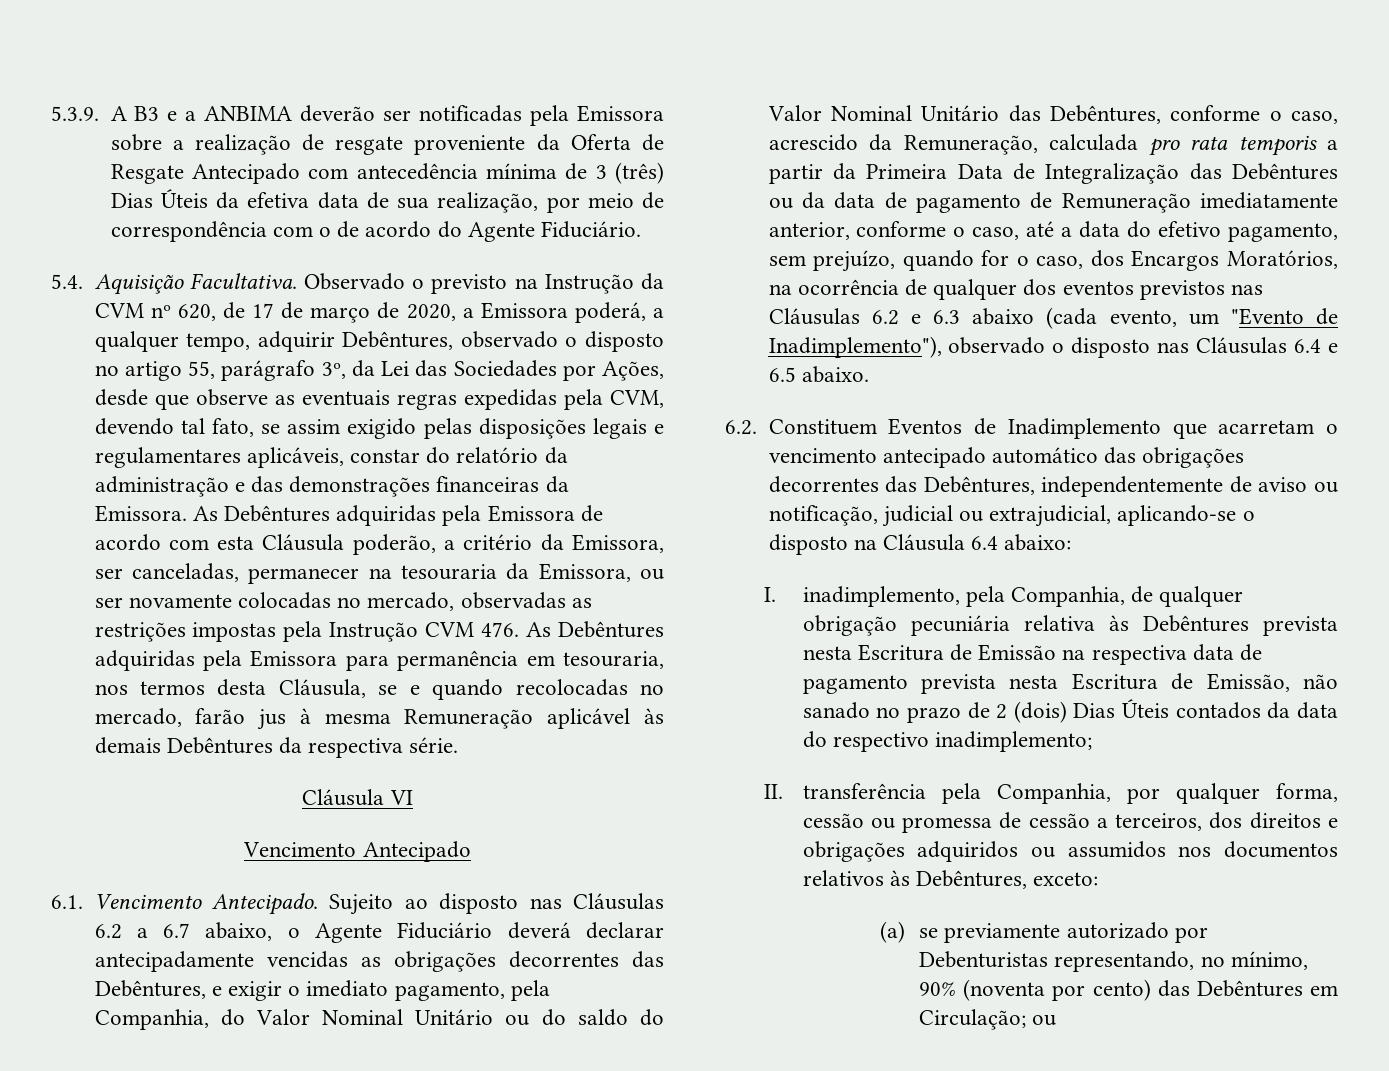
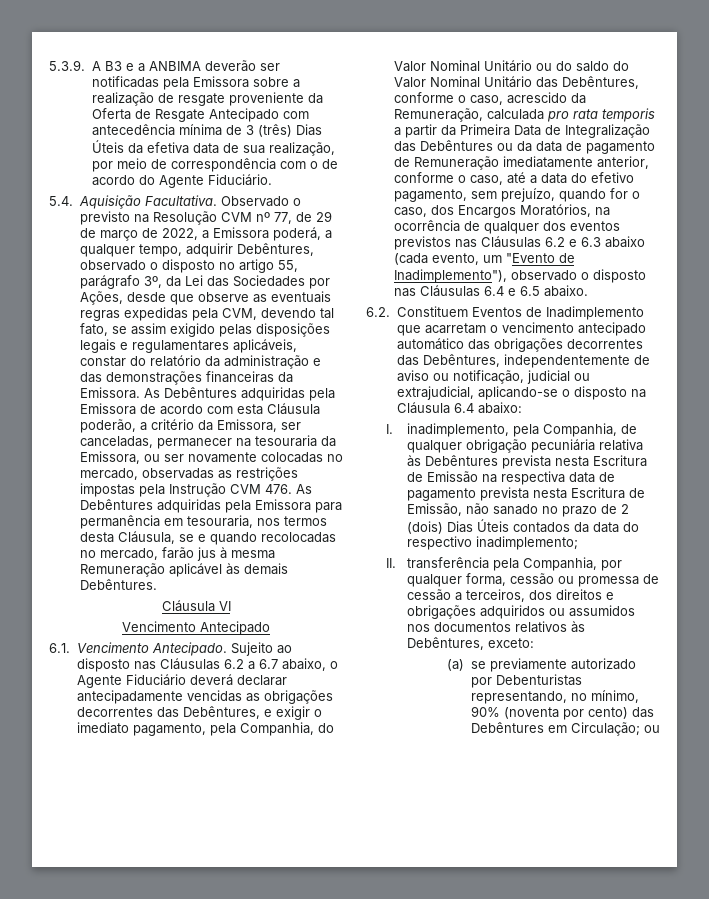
- Observado o previsto na Instrução da CVM nº 620, de 17 de março de 2020, a Emissora poderá, a qualquer tempo, adquirir Debêntures, observado o disposto no artigo 55, parágrafo 3º, da Lei das Sociedades por Ações, desde que observe as eventuais regras expedidas pela CVM, devendo tal fato, se assim exigido pelas disposições legais e regulamentares aplicáveis, constar do relatório da administração e das demonstrações financeiras da Emissora.
+ Observado o previsto na Resolução CVM nº 77, de 29 de março de 2022, a Emissora poderá, a qualquer tempo, adquirir Debêntures, observado o disposto no artigo 55, parágrafo 3º, da Lei das Sociedades por Ações, desde que observe as eventuais regras expedidas pela CVM, devendo tal fato, se assim exigido pelas disposições legais e regulamentares aplicáveis, constar do relatório da administração e das demonstrações financeiras da Emissora.
- As Debêntures adquiridas pela Emissora de acordo com esta Cláusula poderão, a critério da Emissora, ser canceladas, permanecer na tesouraria da Emissora, ou ser novamente colocadas no mercado, observadas as restrições impostas pela Instrução CVM 476. As Debêntures adquiridas pela Emissora para permanência em tesouraria, nos termos desta Cláusula, se e quando recolocadas no mercado, farão jus à mesma Remuneração aplicável às demais Debêntures da respectiva série.
+ As Debêntures adquiridas pela Emissora de acordo com esta Cláusula poderão, a critério da Emissora, ser canceladas, permanecer na tesouraria da Emissora, ou ser novamente colocadas no mercado, observadas as restrições impostas pela Instrução CVM 476. As Debêntures adquiridas pela Emissora para permanência em tesouraria, nos termos desta Cláusula, se e quando recolocadas no mercado, farão jus à mesma Remuneração aplicável às demais Debêntures.

